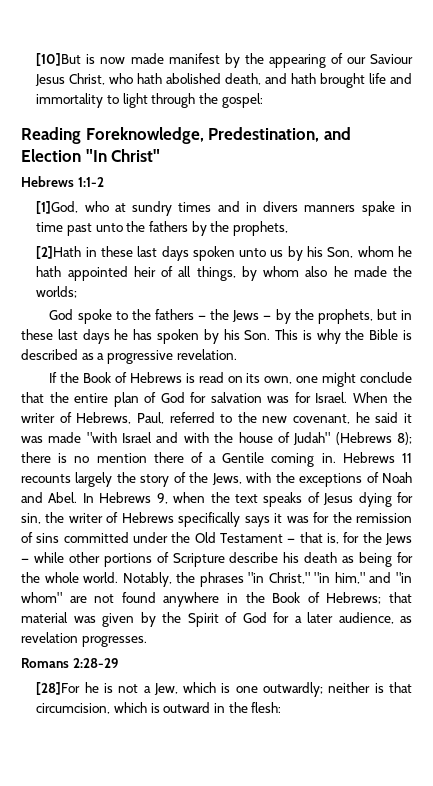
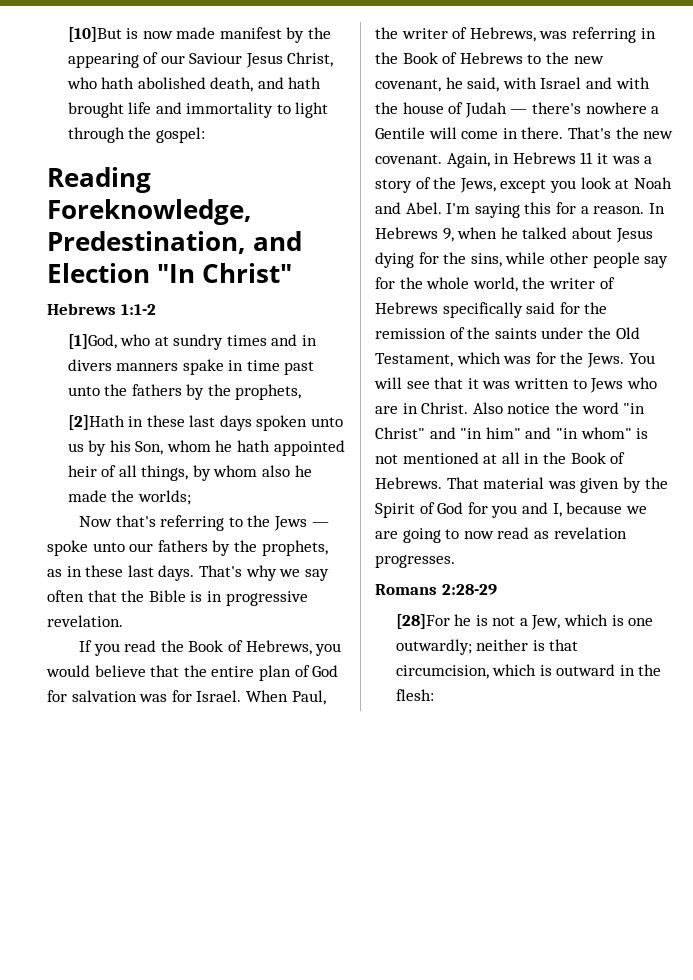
- God spoke to the fathers — the Jews — by the prophets, but in these last days he has spoken by his Son. This is why the Bible is described as a progressive revelation.
+ Now that's referring to the Jews — spoke unto our fathers by the prophets, as in these last days. That's why we say often that the Bible is in progressive revelation.
- If the Book of Hebrews is read on its own, one might conclude that the entire plan of God for salvation was for Israel.
+ If you read the Book of Hebrews, you would believe that the entire plan of God for salvation was for Israel.
- When the writer of Hebrews, Paul, referred to the new covenant, he said it was made "with Israel and with the house of Judah" (Hebrews 8); there is no mention there of a Gentile coming in. Hebrews 11 recounts largely the story of the Jews, with the exceptions of Noah and Abel. In Hebrews 9, when the text speaks of Jesus dying for sin, the writer of Hebrews specifically says it was for the remission of sins committed under the Old Testament — that is, for the Jews — while other portions of Scripture describe his death as being for the whole world. Notably, the phrases "in Christ," "in him," and "in whom" are not found anywhere in the Book of Hebrews; that material was given by the Spirit of God for a later audience, as revelation progresses.
+ When Paul, the writer of Hebrews, was referring in the Book of Hebrews to the new covenant, he said, with Israel and with the house of Judah — there's nowhere a Gentile will come in there. That's the new covenant. Again, in Hebrews 11 it was a story of the Jews, except you look at Noah and Abel. I'm saying this for a reason. In Hebrews 9, when he talked about Jesus dying for the sins, while other people say for the whole world, the writer of Hebrews specifically said for the remission of the saints under the Old Testament, which was for the Jews. You will see that it was written to Jews who are in Christ. Also notice the word "in Christ" and "in him" and "in whom" is not mentioned at all in the Book of Hebrews. That material was given by the Spirit of God for you and I, because we are going to now read as revelation progresses.

